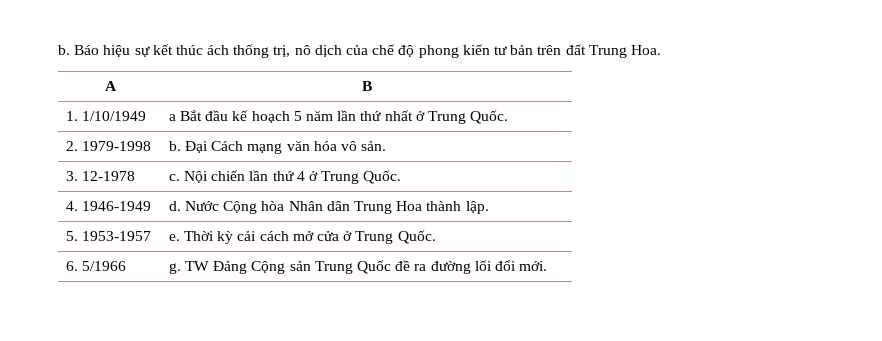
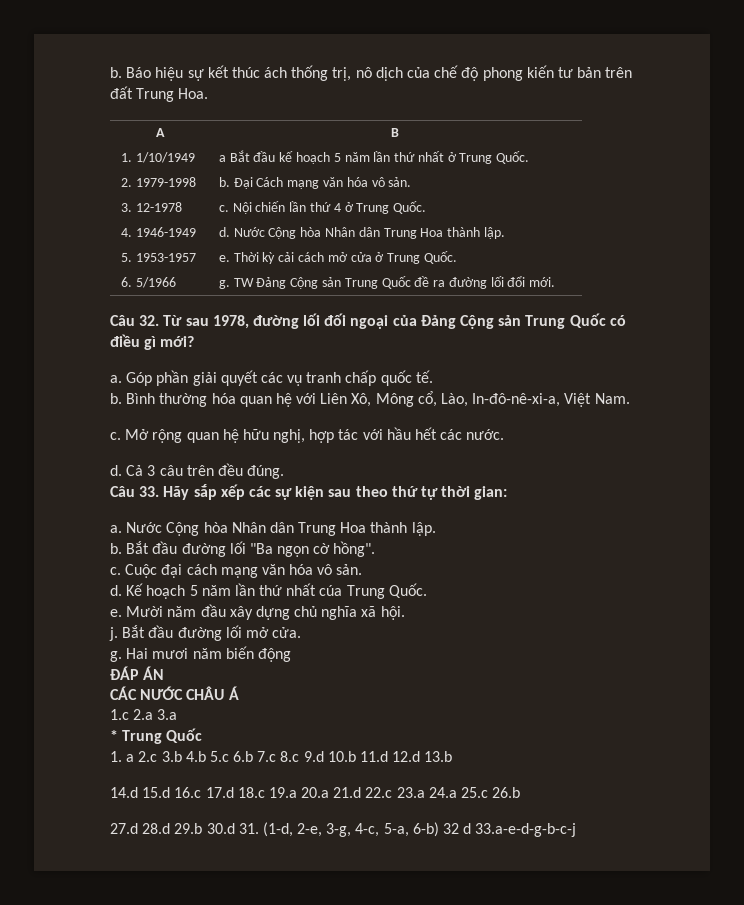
+ Câu 32. Từ sau 1978, đường lối đối ngoại của Đảng Cộng sản Trung Quốc có điều gì mới?
+ a. Góp phần giải quyết các vụ tranh chấp quốc tế.
+ b. Bình thường hóa quan hệ với Liên Xô, Mông cổ, Lào, In-đô-nê-xi-a, Việt Nam.
+ c. Mở rộng quan hệ hữu nghị, hợp tác với hầu hết các nước.
+ d. Cả 3 câu trên đều đúng.
+ Câu 33. Hãy sắp xếp các sự kiện sau theo thứ tự thời gian:
+ a. Nước Cộng hòa Nhân dân Trung Hoa thành lập.
+ b. Bắt đầu đường lối "Ba ngọn cờ hồng".
+ c. Cuộc đại cách mạng văn hóa vô sản.
+ d. Kế hoạch 5 năm lần thứ nhất cúa Trung Quốc.
+ e. Mười năm đầu xây dựng chủ nghĩa xã hội.
+ j. Bắt đầu đường lối mở cửa.
+ g. Hai mươi năm biến động
+ ĐÁP ÁN
+ CÁC NƯỚC CHÂU Á
+ 1.c 2.a 3.a
+ * Trung Quốc
+ 1. a 2.c 3.b 4.b 5.c 6.b 7.c 8.c 9.d 10.b 11.d 12.d 13.b
+ 14.d 15.d 16.c 17.d 18.c 19.a 20.a 21.d 22.c 23.a 24.a 25.c 26.b
+ 27.d 28.d 29.b 30.d 31. (1-d, 2-e, 3-g, 4-c, 5-a, 6-b) 32 d 33.a-e-d-g-b-c-j

